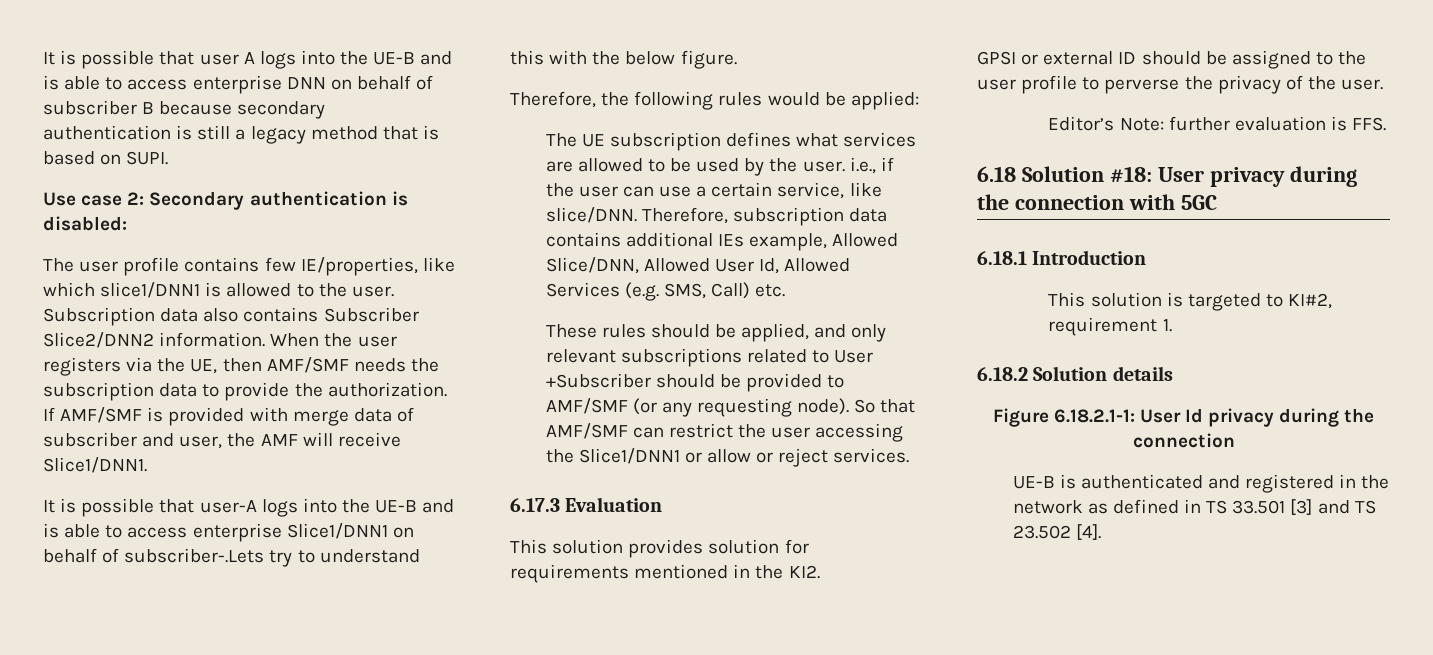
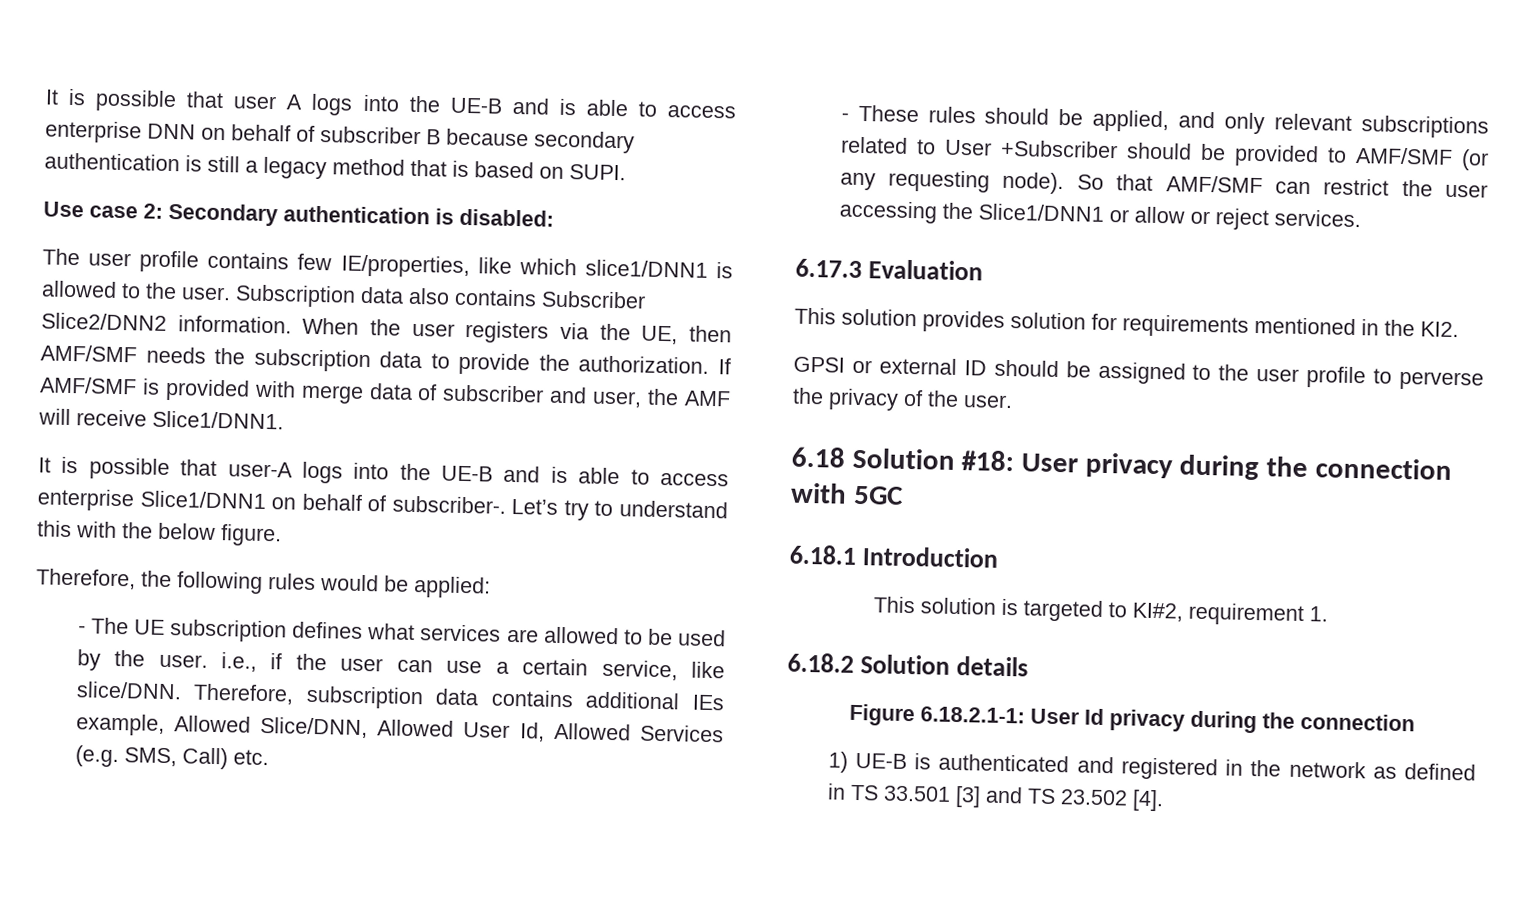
- It is possible that user-A logs into the UE-B and is able to access enterprise Slice1/DNN1 on behalf of subscriber-.Lets try to understand this with the below figure.
+ It is possible that user-A logs into the UE-B and is able to access enterprise Slice1/DNN1 on behalf of subscriber-. Let’s try to understand this with the below figure.
- The UE subscription defines what services are allowed to be used by the user. i.e., if the user can use a certain service, like slice/DNN.
+ - The UE subscription defines what services are allowed to be used by the user. i.e., if the user can use a certain service, like slice/DNN.
- These rules should be applied, and only relevant subscriptions related to User +Subscriber should be provided to AMF/SMF (or any requesting node).
+ - These rules should be applied, and only relevant subscriptions related to User +Subscriber should be provided to AMF/SMF (or any requesting node).
- Editor’s Note: further evaluation is FFS.
- UE-B is authenticated and registered in the network as defined in TS 33.501 [3] and TS 23.502 [4].
+ 1) UE-B is authenticated and registered in the network as defined in TS 33.501 [3] and TS 23.502 [4].

